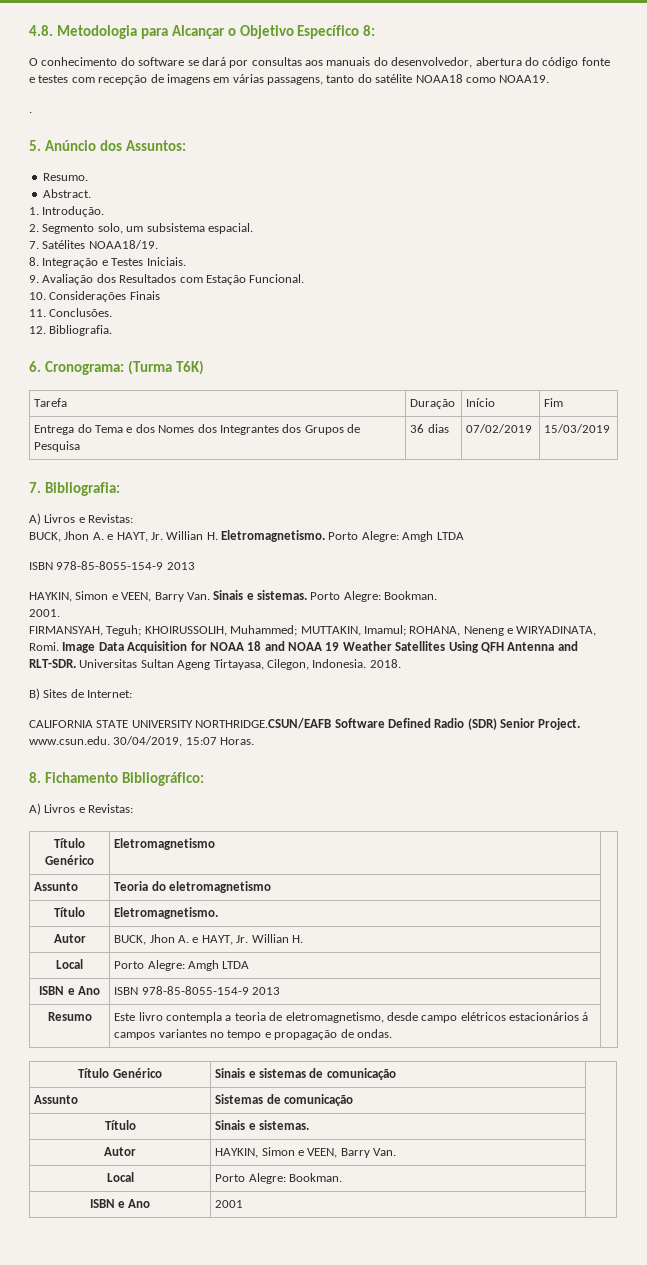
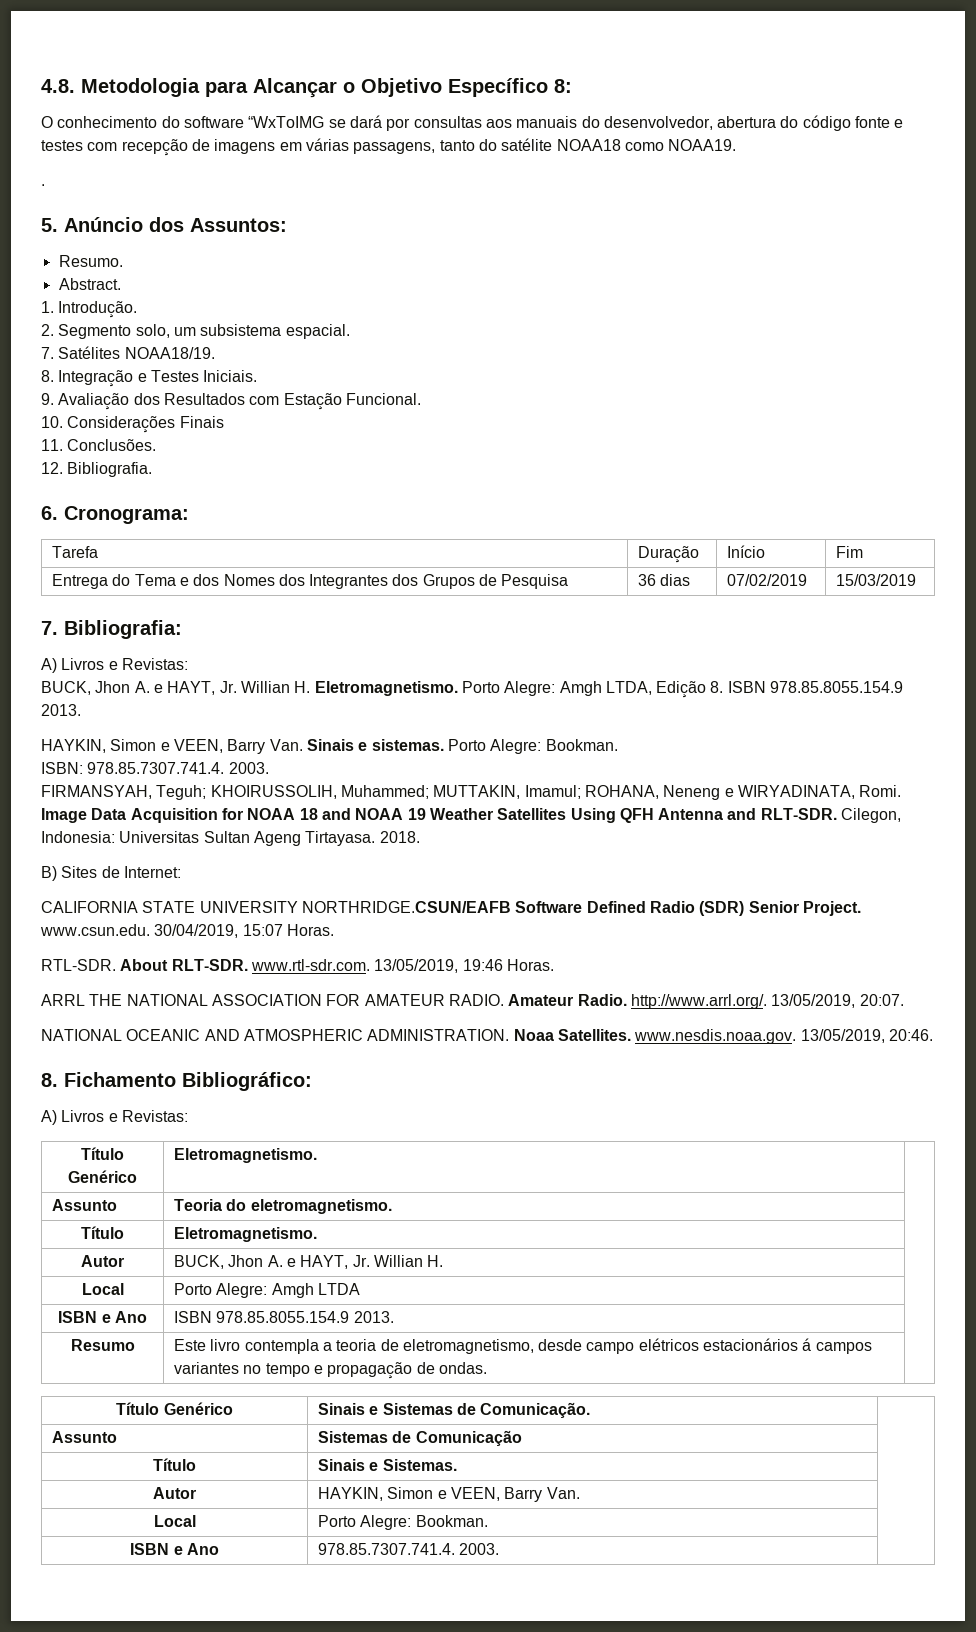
- O conhecimento do software se dará por consultas aos manuais do desenvolvedor, abertura do código fonte e testes com recepção de imagens em várias passagens, tanto do satélite NOAA18 como NOAA19.
+ O conhecimento do software “WxToIMG se dará por consultas aos manuais do desenvolvedor, abertura do código fonte e testes com recepção de imagens em várias passagens, tanto do satélite NOAA18 como NOAA19.
- 6. Cronograma: (Turma T6K)
+ 6. Cronograma:
- BUCK, Jhon A. e HAYT, Jr. Willian H. Eletromagnetismo. Porto Alegre: Amgh LTDA
- ISBN 978-85-8055-154-9 2013
+ BUCK, Jhon A. e HAYT, Jr. Willian H. Eletromagnetismo. Porto Alegre: Amgh LTDA, Edição 8. ISBN 978.85.8055.154.9 2013.
- 2001.
+ ISBN: 978.85.7307.741.4. 2003.
- Universitas Sultan Ageng Tirtayasa, Cilegon, Indonesia.
+ Cilegon, Indonesia: Universitas Sultan Ageng Tirtayasa.
+ RTL-SDR. About RLT-SDR. www.rtl-sdr.com. 13/05/2019, 19:46 Horas.
+ ARRL THE NATIONAL ASSOCIATION FOR AMATEUR RADIO. Amateur Radio. http://www.arrl.org/. 13/05/2019, 20:07.
+ NATIONAL OCEANIC AND ATMOSPHERIC ADMINISTRATION. Noaa Satellites. www.nesdis.noaa.gov. 13/05/2019, 20:46.
- Título Genérico | Eletromagnetismo |
+ Título Genérico | Eletromagnetismo. |
- Assunto | Teoria do eletromagnetismo |
+ Assunto | Teoria do eletromagnetismo. |
- ISBN e Ano | ISBN 978-85-8055-154-9 2013 |
+ ISBN e Ano | ISBN 978.85.8055.154.9 2013. |
- Título Genérico | Sinais e sistemas de comunicação |
+ Título Genérico | Sinais e Sistemas de Comunicação. |
- Assunto | Sistemas de comunicação |
+ Assunto | Sistemas de Comunicação |
- Título | Sinais e sistemas. |
+ Título | Sinais e Sistemas. |
- ISBN e Ano | 2001 |
+ ISBN e Ano | 978.85.7307.741.4. 2003. |

